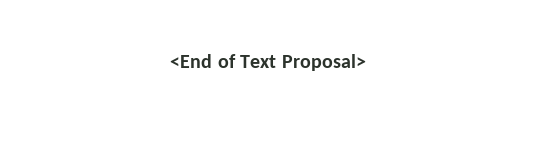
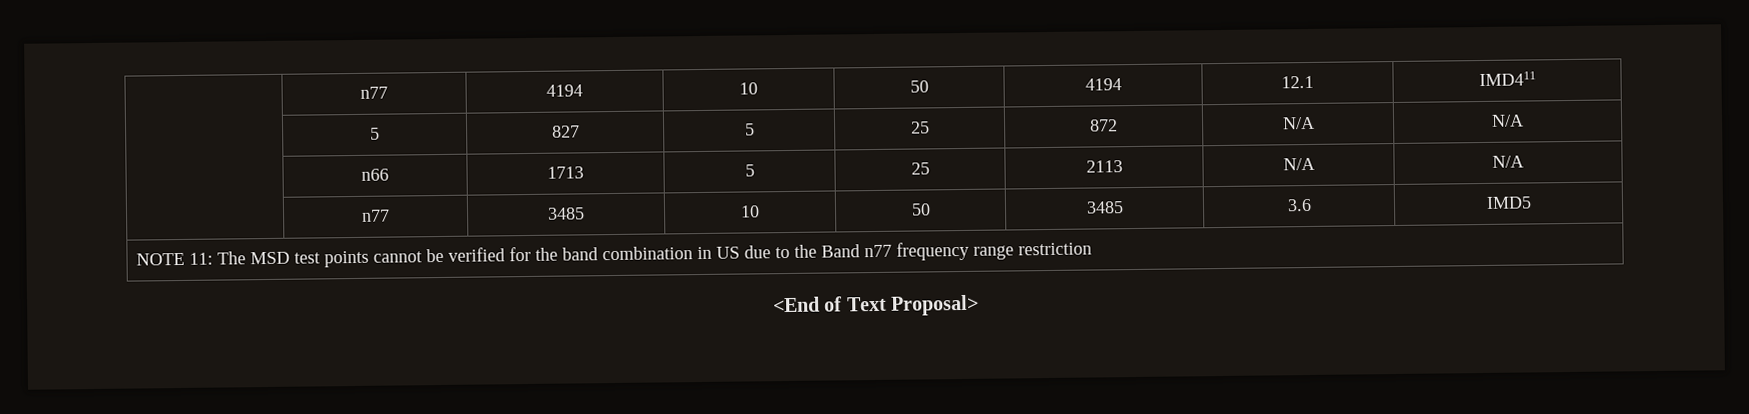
+ | n77 | 4194 | 10 | 50 | 4194 | 12.1 | IMD411
+ | 5 | 827 | 5 | 25 | 872 | N/A | N/A
+ | n66 | 1713 | 5 | 25 | 2113 | N/A | N/A
+ | n77 | 3485 | 10 | 50 | 3485 | 3.6 | IMD5
+ NOTE 11: The MSD test points cannot be verified for the band combination in US due to the Band n77 frequency range restriction

